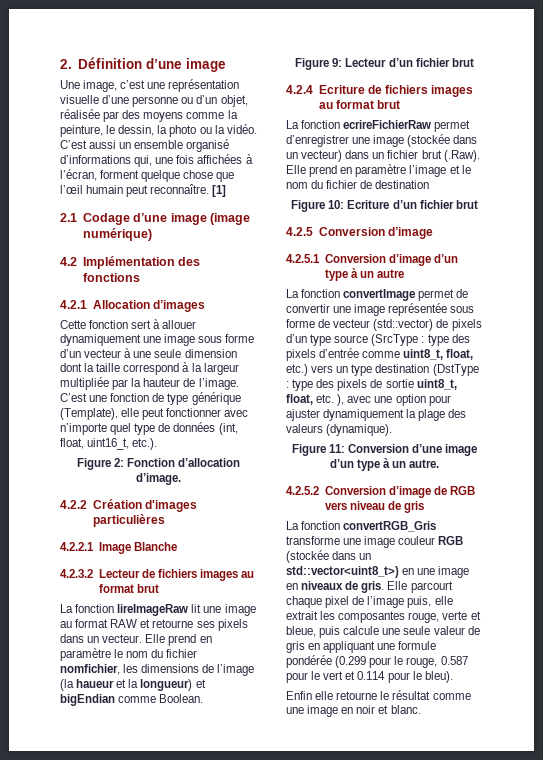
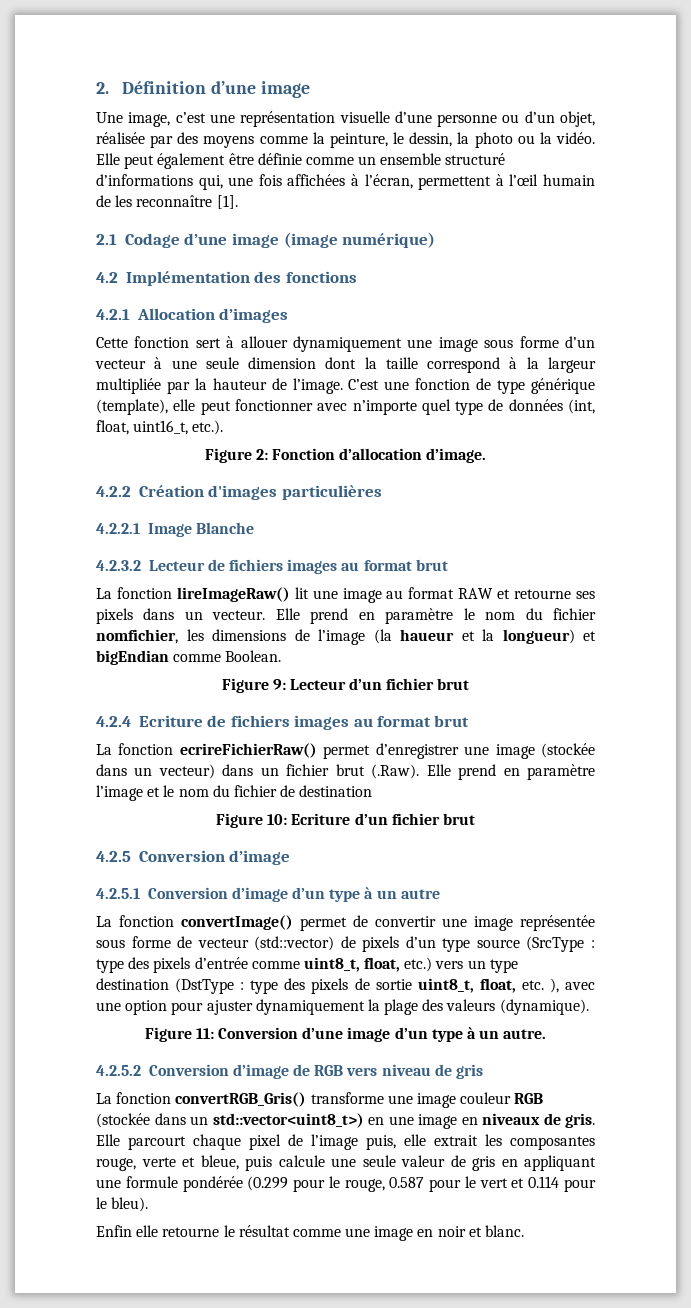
- C’est aussi un ensemble organisé d’informations qui, une fois affichées à l’écran, forment quelque chose que l’œil humain peut reconnaître. [1]
+ Elle peut également être définie comme un ensemble structuré d’informations qui, une fois affichées à l’écran, permettent à l’œil humain de les reconnaître [1].
- C’est une fonction de type générique (Template), elle peut fonctionner avec n’importe quel type de données (int, float, uint16_t, etc.).
+ C’est une fonction de type générique (template), elle peut fonctionner avec n’importe quel type de données (int, float, uint16_t, etc.).
- La fonction lireImageRaw lit une image au format RAW et retourne ses pixels dans un vecteur.
+ La fonction lireImageRaw() lit une image au format RAW et retourne ses pixels dans un vecteur.
- La fonction ecrireFichierRaw permet d’enregistrer une image (stockée dans un vecteur) dans un fichier brut (.Raw). Elle prend en paramètre l’image et le nom du fichier de destination
+ La fonction ecrireFichierRaw() permet d’enregistrer une image (stockée dans un vecteur) dans un fichier brut (.Raw). Elle prend en paramètre l’image et le nom du fichier de destination
- La fonction convertImage permet de convertir une image représentée sous forme de vecteur (std::vector) de pixels d’un type source (SrcType : type des pixels d’entrée comme uint8_t, float, etc.) vers un type destination (DstType : type des pixels de sortie uint8_t, float, etc. ), avec une option pour ajuster dynamiquement la plage des valeurs (dynamique).
+ La fonction convertImage() permet de convertir une image représentée sous forme de vecteur (std::vector) de pixels d’un type source (SrcType : type des pixels d’entrée comme uint8_t, float, etc.) vers un type destination (DstType : type des pixels de sortie uint8_t, float, etc. ), avec une option pour ajuster dynamiquement la plage des valeurs (dynamique).
- La fonction convertRGB_Gris transforme une image couleur RGB (stockée dans un std::vector<uint8_t>) en une image en niveaux de gris.
+ La fonction convertRGB_Gris() transforme une image couleur RGB (stockée dans un std::vector<uint8_t>) en une image en niveaux de gris.

